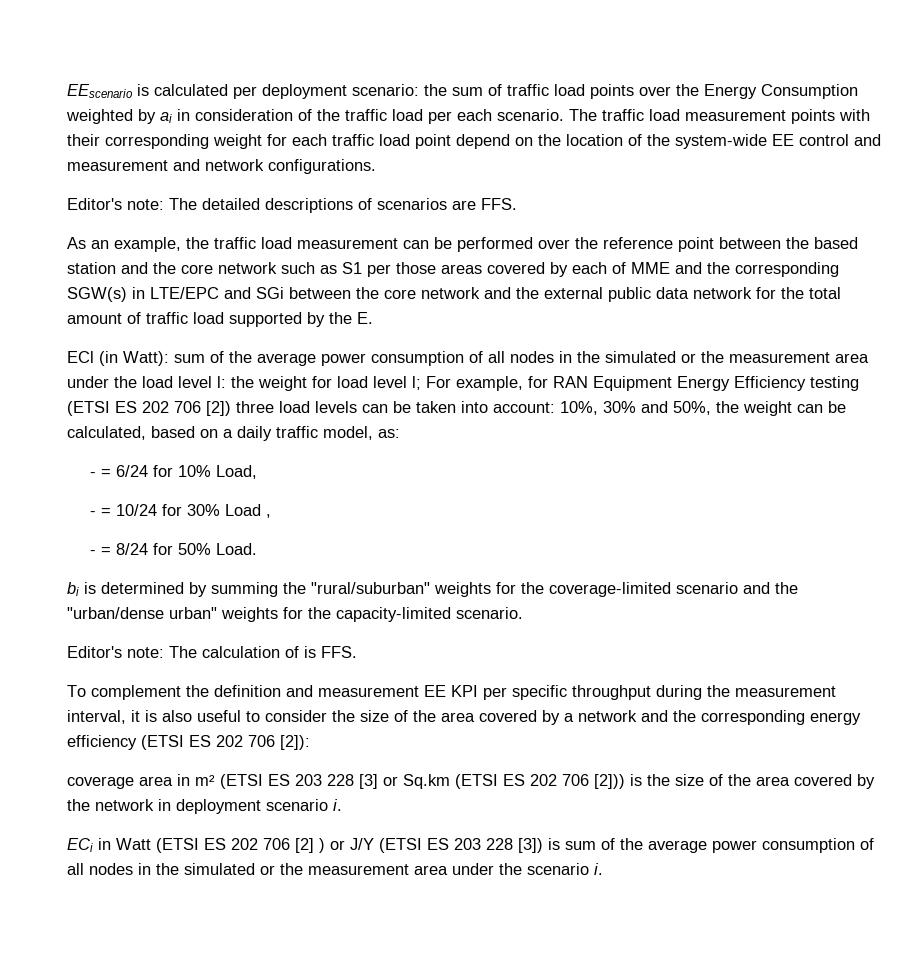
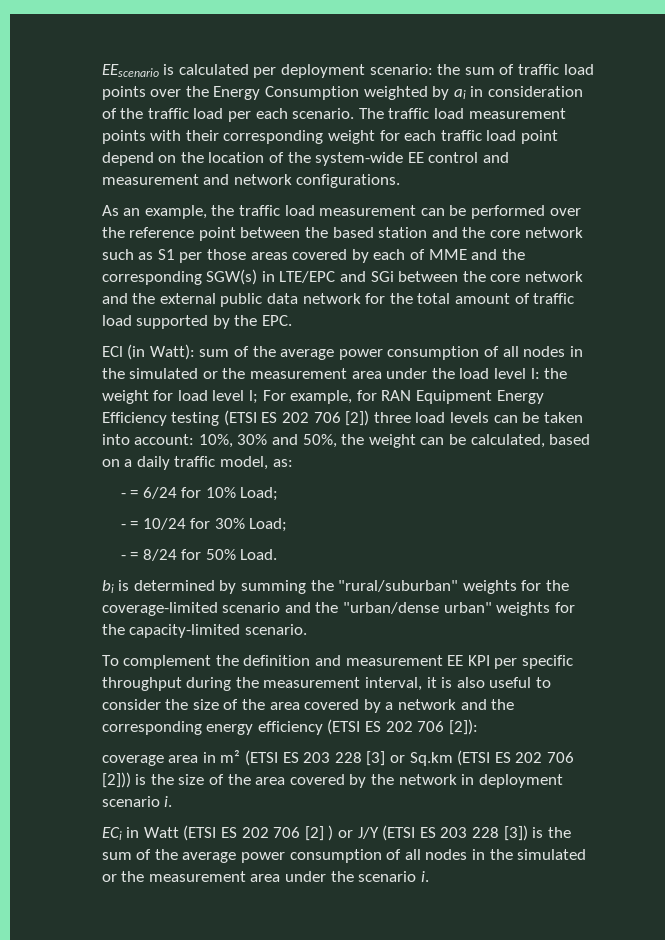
- Editor's note: The detailed descriptions of scenarios are FFS.
- As an example, the traffic load measurement can be performed over the reference point between the based station and the core network such as S1 per those areas covered by each of MME and the corresponding SGW(s) in LTE/EPC and SGi between the core network and the external public data network for the total amount of traffic load supported by the E.
+ As an example, the traffic load measurement can be performed over the reference point between the based station and the core network such as S1 per those areas covered by each of MME and the corresponding SGW(s) in LTE/EPC and SGi between the core network and the external public data network for the total amount of traffic load supported by the EPC.
- - = 6/24 for 10% Load,
+ - = 6/24 for 10% Load;
- - = 10/24 for 30% Load ,
+ - = 10/24 for 30% Load;
- Editor's note: The calculation of is FFS.
- ECi in Watt (ETSI ES 202 706 [2] ) or J/Y (ETSI ES 203 228 [3]) is sum of the average power consumption of all nodes in the simulated or the measurement area under the scenario i.
+ ECi in Watt (ETSI ES 202 706 [2] ) or J/Y (ETSI ES 203 228 [3]) is the sum of the average power consumption of all nodes in the simulated or the measurement area under the scenario i.

